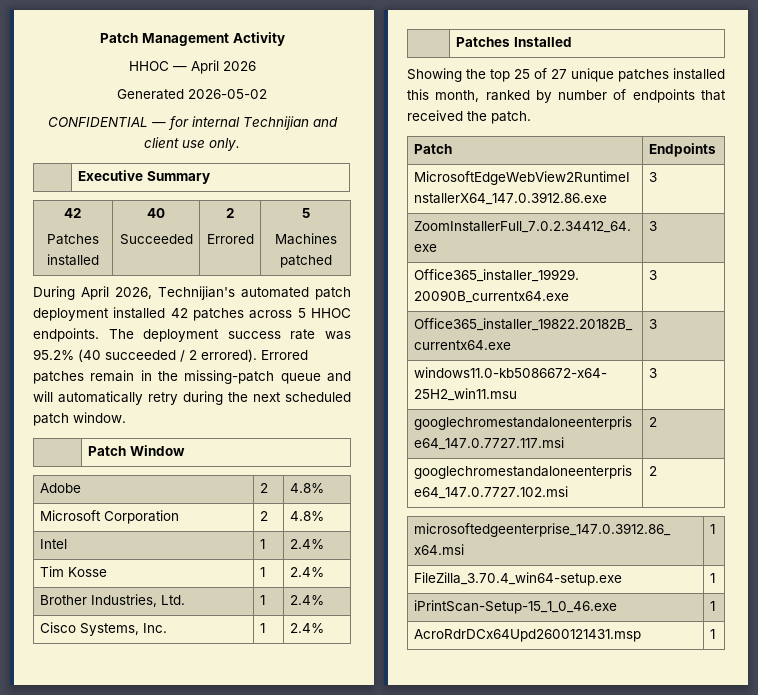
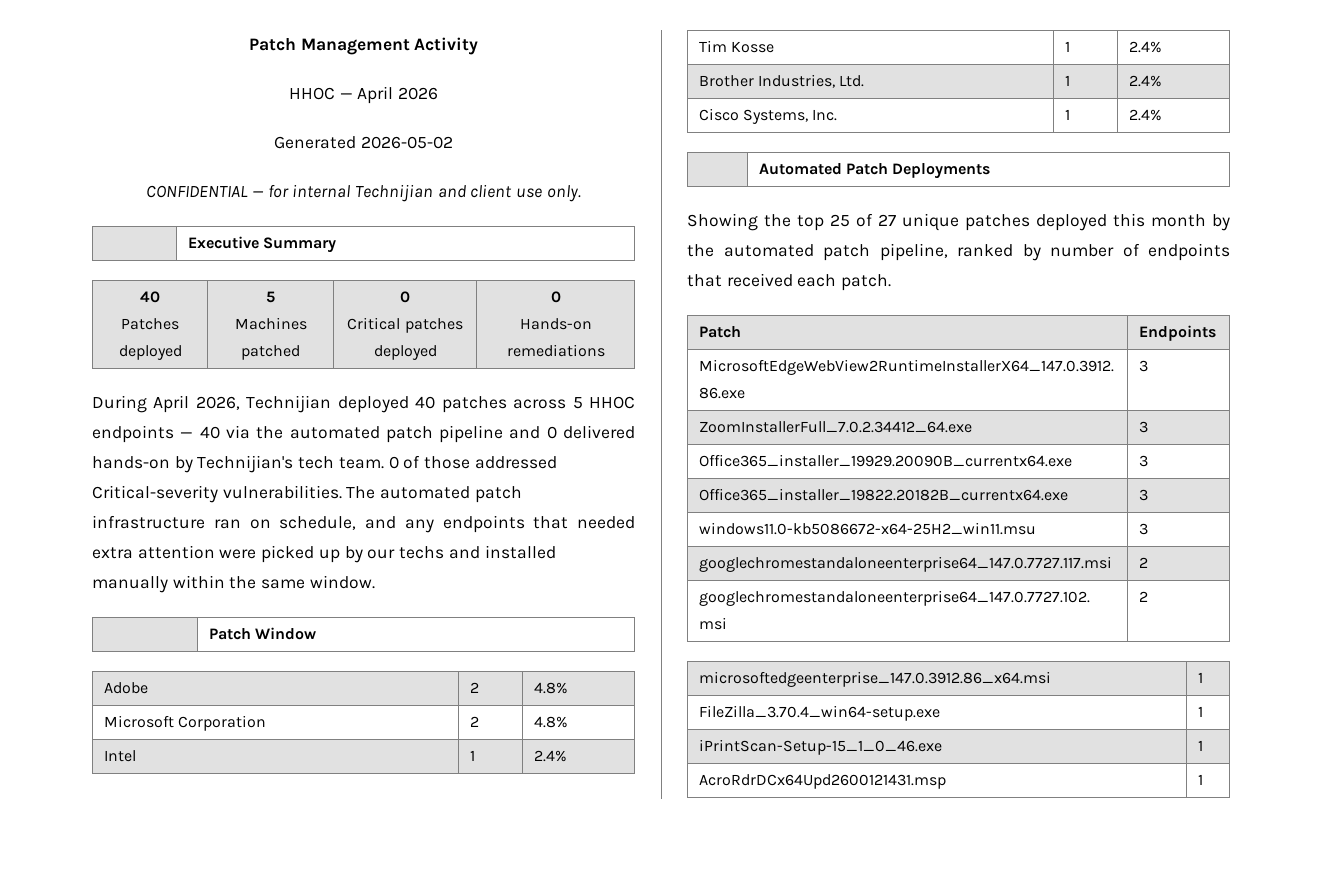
  | Executive Summary
- 42
- Patches installed | 40
- Succeeded | 2
- Errored | 5
- Machines patched
- During April 2026, Technijian's automated patch deployment installed 42 patches across 5 HHOC endpoints. The deployment success rate was 95.2% (40 succeeded / 2 errored). Errored patches remain in the missing-patch queue and will automatically retry during the next scheduled patch window.
+ 40
+ Patches deployed | 5
+ Machines patched | 0
+ Critical patches deployed | 0
+ Hands-on remediations
+ During April 2026, Technijian deployed 40 patches across 5 HHOC endpoints — 40 via the automated patch pipeline and 0 delivered hands-on by Technijian's tech team. 0 of those addressed Critical-severity vulnerabilities. The automated patch infrastructure ran on schedule, and any endpoints that needed extra attention were picked up by our techs and installed manually within the same window.
- | Patches Installed
+ | Automated Patch Deployments
- Showing the top 25 of 27 unique patches installed this month, ranked by number of endpoints that received the patch.
+ Showing the top 25 of 27 unique patches deployed this month by the automated patch pipeline, ranked by number of endpoints that received each patch.

